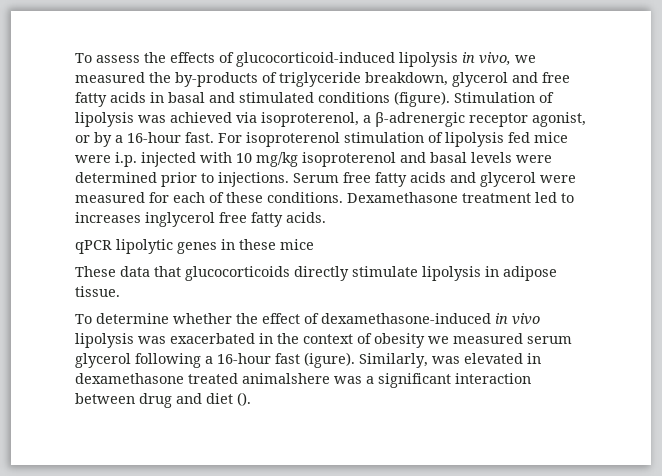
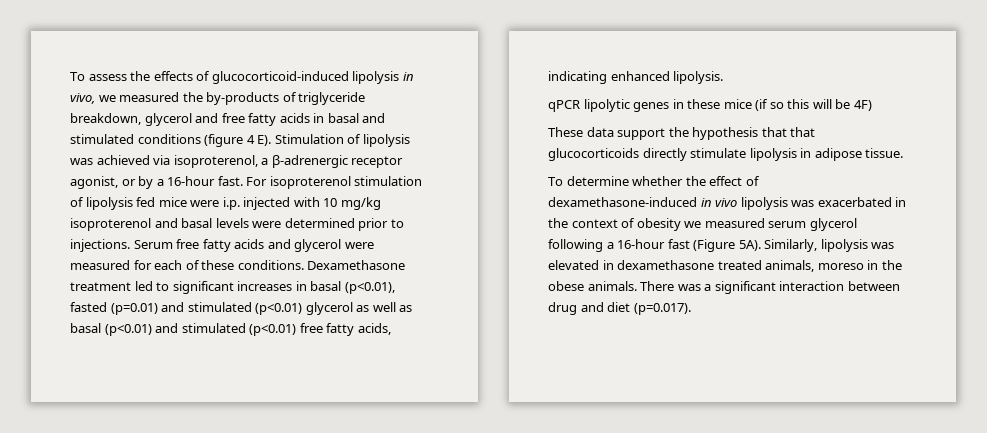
- To assess the effects of glucocorticoid-induced lipolysis in vivo, we measured the by-products of triglyceride breakdown, glycerol and free fatty acids in basal and stimulated conditions (figure). Stimulation of lipolysis was achieved via isoproterenol, a β-adrenergic receptor agonist, or by a 16-hour fast.
+ To assess the effects of glucocorticoid-induced lipolysis in vivo, we measured the by-products of triglyceride breakdown, glycerol and free fatty acids in basal and stimulated conditions (figure 4 E). Stimulation of lipolysis was achieved via isoproterenol, a β-adrenergic receptor agonist, or by a 16-hour fast.
- Dexamethasone treatment led to increases inglycerol free fatty acids.
+ Dexamethasone treatment led to significant increases in basal (p<0.01), fasted (p=0.01) and stimulated (p<0.01) glycerol as well as basal (p<0.01) and stimulated (p<0.01) free fatty acids, indicating enhanced lipolysis.
- qPCR lipolytic genes in these mice
- These data that glucocorticoids directly stimulate lipolysis in adipose tissue.
+ qPCR lipolytic genes in these mice (if so this will be 4F)
+ These data support the hypothesis that that glucocorticoids directly stimulate lipolysis in adipose tissue.
- To determine whether the effect of dexamethasone-induced in vivo lipolysis was exacerbated in the context of obesity we measured serum glycerol following a 16-hour fast (igure). Similarly, was elevated in dexamethasone treated animalshere was a significant interaction between drug and diet ().
+ To determine whether the effect of dexamethasone-induced in vivo lipolysis was exacerbated in the context of obesity we measured serum glycerol following a 16-hour fast (Figure 5A). Similarly, lipolysis was elevated in dexamethasone treated animals, moreso in the obese animals. There was a significant interaction between drug and diet (p=0.017).

